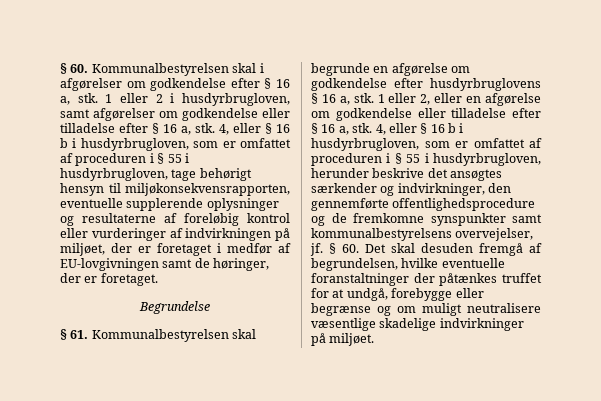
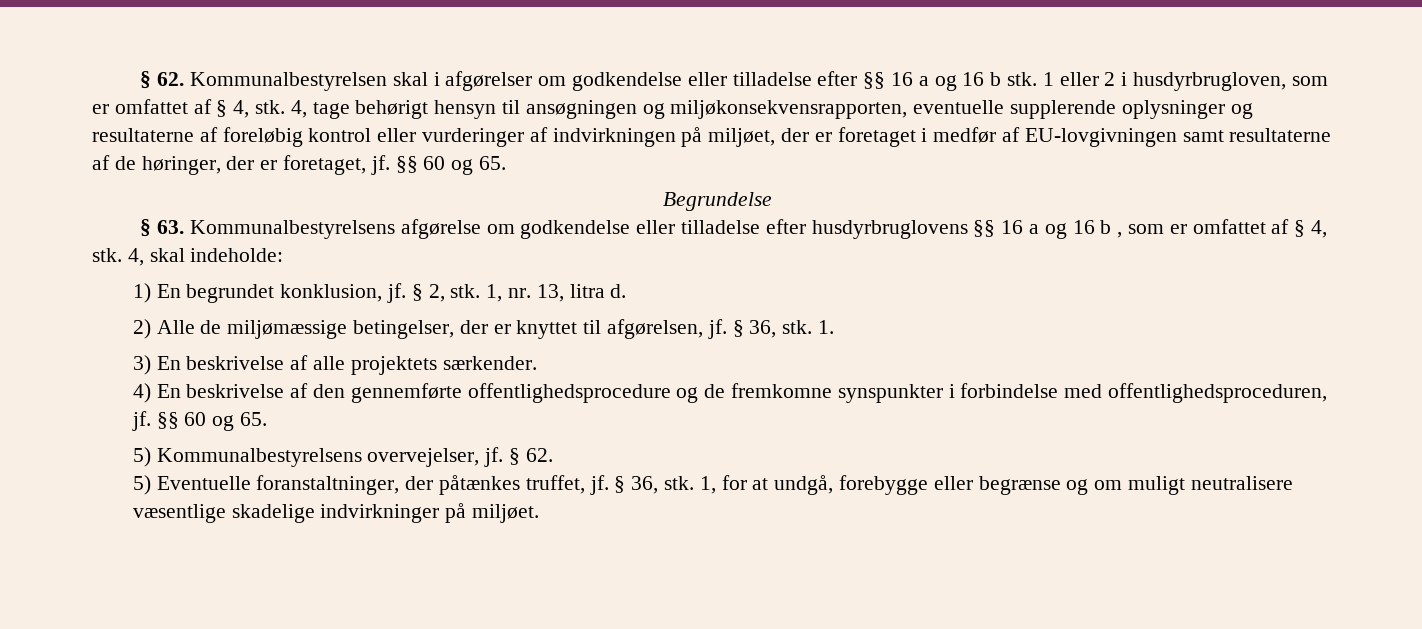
- § 60. Kommunalbestyrelsen skal i afgørelser om godkendelse efter § 16 a, stk.
+ § 62. Kommunalbestyrelsen skal i afgørelser om godkendelse eller tilladelse efter §§ 16 a og 16 b stk.
- 1 eller 2 i husdyrbrugloven, samt afgørelser om godkendelse eller tilladelse efter § 16 a, stk. 4, eller § 16 b i husdyrbrugloven, som er omfattet af proceduren i § 55 i husdyrbrugloven, tage behørigt hensyn til miljøkonsekvensrapporten, eventuelle supplerende oplysninger og resultaterne af foreløbig kontrol eller vurderinger af indvirkningen på miljøet, der er foretaget i medfør af EU-lovgivningen samt de høringer, der er foretaget.
+ 1 eller 2 i husdyrbrugloven, som er omfattet af § 4, stk. 4, tage behørigt hensyn til ansøgningen og miljøkonsekvensrapporten, eventuelle supplerende oplysninger og resultaterne af foreløbig kontrol eller vurderinger af indvirkningen på miljøet, der er foretaget i medfør af EU-lovgivningen samt resultaterne af de høringer, der er foretaget, jf. §§ 60 og 65.
  Begrundelse
- § 61. Kommunalbestyrelsen skal begrunde en afgørelse om godkendelse efter husdyrbruglovens § 16 a, stk. 1 eller 2, eller en afgørelse om godkendelse eller tilladelse efter § 16 a, stk. 4, eller § 16 b i husdyrbrugloven, som er omfattet af proceduren i § 55 i husdyrbrugloven, herunder beskrive det ansøgtes særkender og indvirkninger, den gennemførte offentlighedsprocedure og de fremkomne synspunkter samt kommunalbestyrelsens overvejelser, jf. § 60. Det skal desuden fremgå af begrundelsen, hvilke eventuelle foranstaltninger der påtænkes truffet for at undgå, forebygge eller begrænse og om muligt neutralisere væsentlige skadelige indvirkninger på miljøet.
+ § 63. Kommunalbestyrelsens afgørelse om godkendelse eller tilladelse efter husdyrbruglovens §§ 16 a og 16 b , som er omfattet af § 4, stk. 4, skal indeholde:
+ 1) En begrundet konklusion, jf. § 2, stk. 1, nr. 13, litra d.
+ 2) Alle de miljømæssige betingelser, der er knyttet til afgørelsen, jf. § 36, stk. 1.
+ 3) En beskrivelse af alle projektets særkender.
+ 4) En beskrivelse af den gennemførte offentlighedsprocedure og de fremkomne synspunkter i forbindelse med offentlighedsproceduren, jf. §§ 60 og 65.
+ 5) Kommunalbestyrelsens overvejelser, jf. § 62.
+ 5) Eventuelle foranstaltninger, der påtænkes truffet, jf. § 36, stk. 1, for at undgå, forebygge eller begrænse og om muligt neutralisere væsentlige skadelige indvirkninger på miljøet.

